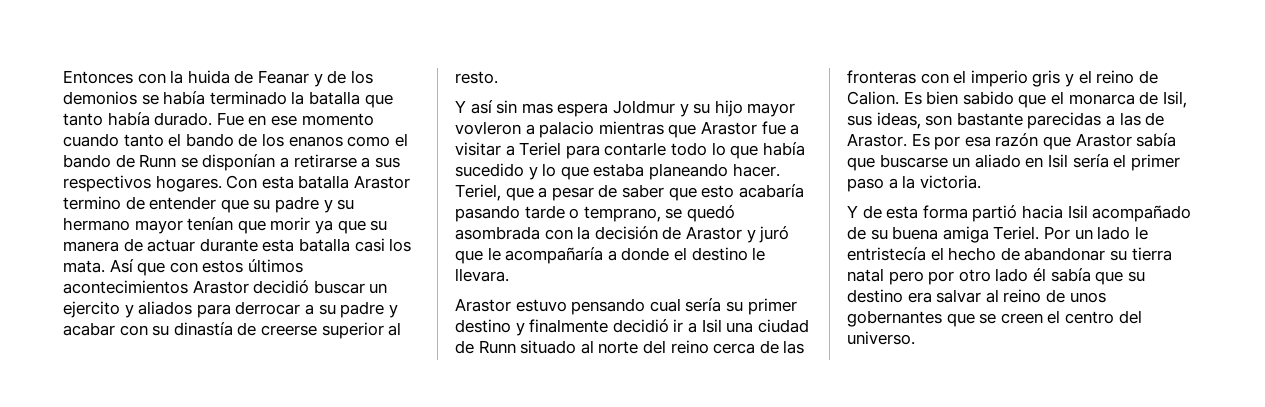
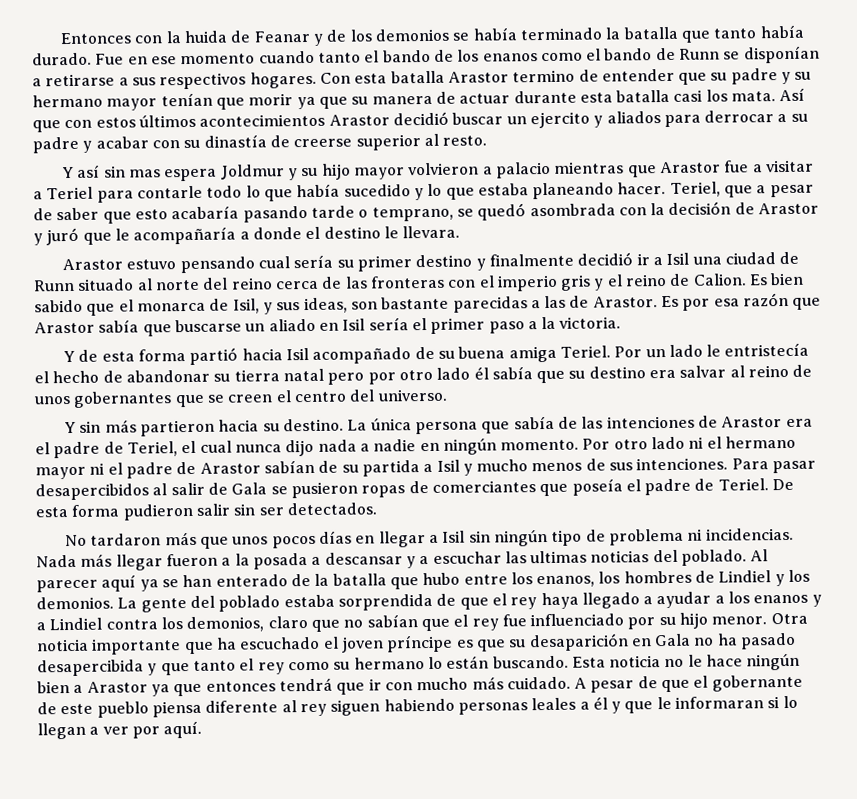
- Y así sin mas espera Joldmur y su hijo mayor vovleron a palacio mientras que Arastor fue a visitar a Teriel para contarle todo lo que había sucedido y lo que estaba planeando hacer.
+ Y así sin mas espera Joldmur y su hijo mayor volvieron a palacio mientras que Arastor fue a visitar a Teriel para contarle todo lo que había sucedido y lo que estaba planeando hacer.
- Es bien sabido que el monarca de Isil, sus ideas, son bastante parecidas a las de Arastor.
+ Es bien sabido que el monarca de Isil, y sus ideas, son bastante parecidas a las de Arastor.
+ Y sin más partieron hacia su destino. La única persona que sabía de las intenciones de Arastor era el padre de Teriel, el cual nunca dijo nada a nadie en ningún momento. Por otro lado ni el hermano mayor ni el padre de Arastor sabían de su partida a Isil y mucho menos de sus intenciones. Para pasar desapercibidos al salir de Gala se pusieron ropas de comerciantes que poseía el padre de Teriel. De esta forma pudieron salir sin ser detectados.
+ No tardaron más que unos pocos días en llegar a Isil sin ningún tipo de problema ni incidencias. Nada más llegar fueron a la posada a descansar y a escuchar las ultimas noticias del poblado. Al parecer aquí ya se han enterado de la batalla que hubo entre los enanos, los hombres de Lindiel y los demonios. La gente del poblado estaba sorprendida de que el rey haya llegado a ayudar a los enanos y a Lindiel contra los demonios, claro que no sabían que el rey fue influenciado por su hijo menor. Otra noticia importante que ha escuchado el joven príncipe es que su desaparición en Gala no ha pasado desapercibida y que tanto el rey como su hermano lo están buscando. Esta noticia no le hace ningún bien a Arastor ya que entonces tendrá que ir con mucho más cuidado. A pesar de que el gobernante de este pueblo piensa diferente al rey siguen habiendo personas leales a él y que le informaran si lo llegan a ver por aquí.

